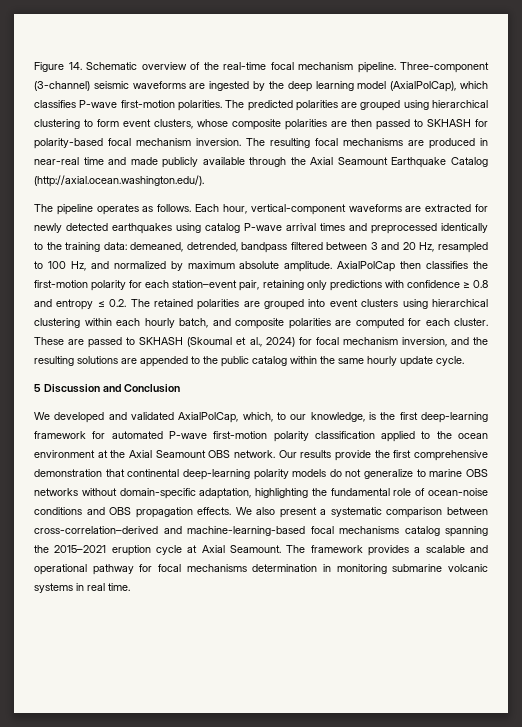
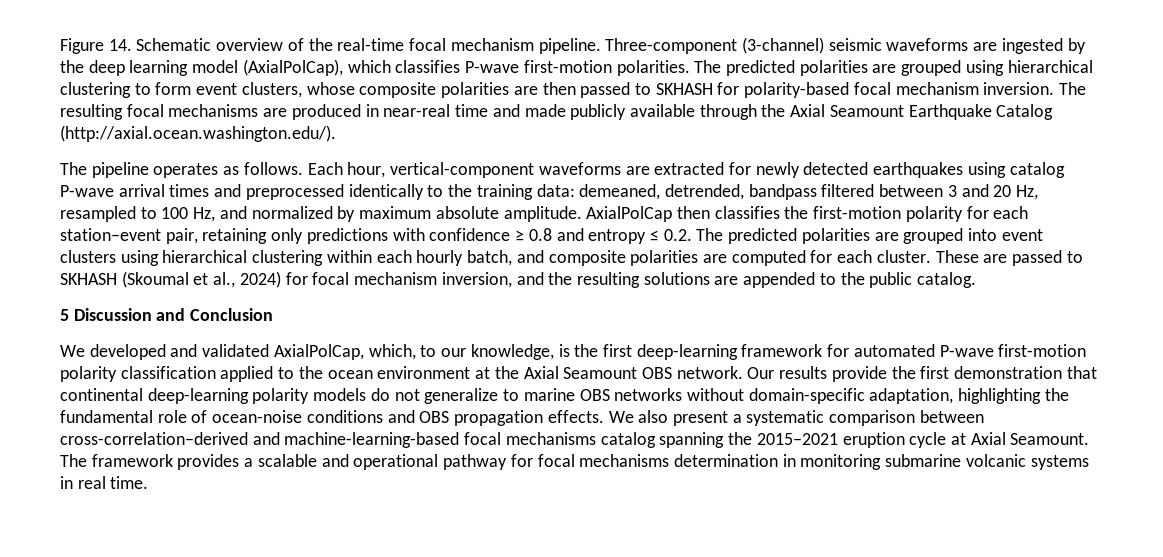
- AxialPolCap then classifies the first-motion polarity for each station–event pair, retaining only predictions with confidence ≥ 0.8 and entropy ≤ 0.2. The retained polarities are grouped into event clusters using hierarchical clustering within each hourly batch, and composite polarities are computed for each cluster.
+ AxialPolCap then classifies the first-motion polarity for each station–event pair, retaining only predictions with confidence ≥ 0.8 and entropy ≤ 0.2. The predicted polarities are grouped into event clusters using hierarchical clustering within each hourly batch, and composite polarities are computed for each cluster.
- These are passed to SKHASH (Skoumal et al., 2024) for focal mechanism inversion, and the resulting solutions are appended to the public catalog within the same hourly update cycle.
+ These are passed to SKHASH (Skoumal et al., 2024) for focal mechanism inversion, and the resulting solutions are appended to the public catalog.
- Our results provide the first comprehensive demonstration that continental deep-learning polarity models do not generalize to marine OBS networks without domain-specific adaptation, highlighting the fundamental role of ocean-noise conditions and OBS propagation effects.
+ Our results provide the first demonstration that continental deep-learning polarity models do not generalize to marine OBS networks without domain-specific adaptation, highlighting the fundamental role of ocean-noise conditions and OBS propagation effects.

